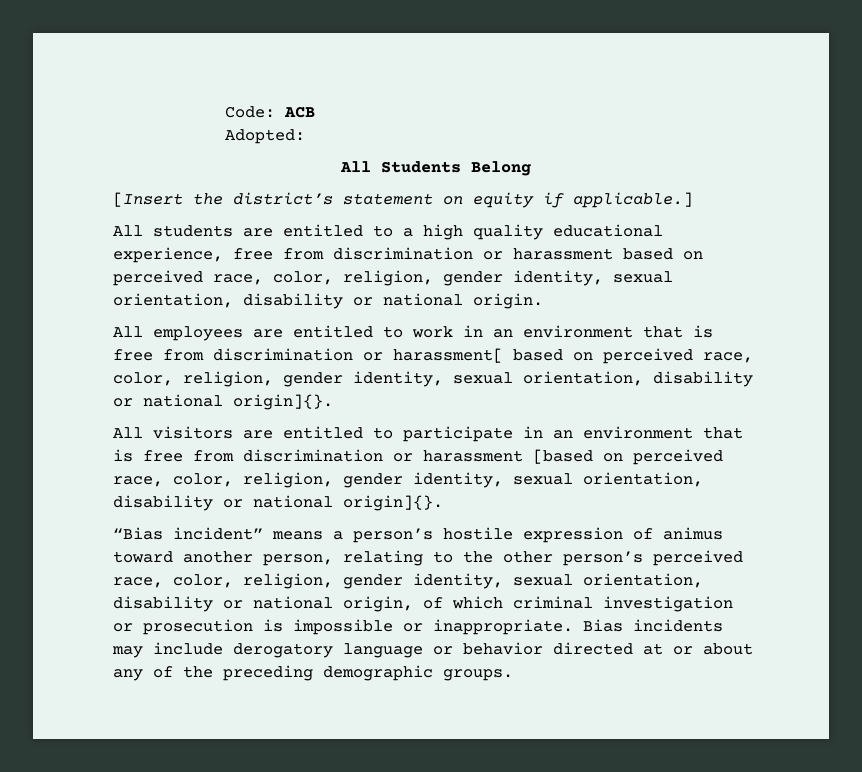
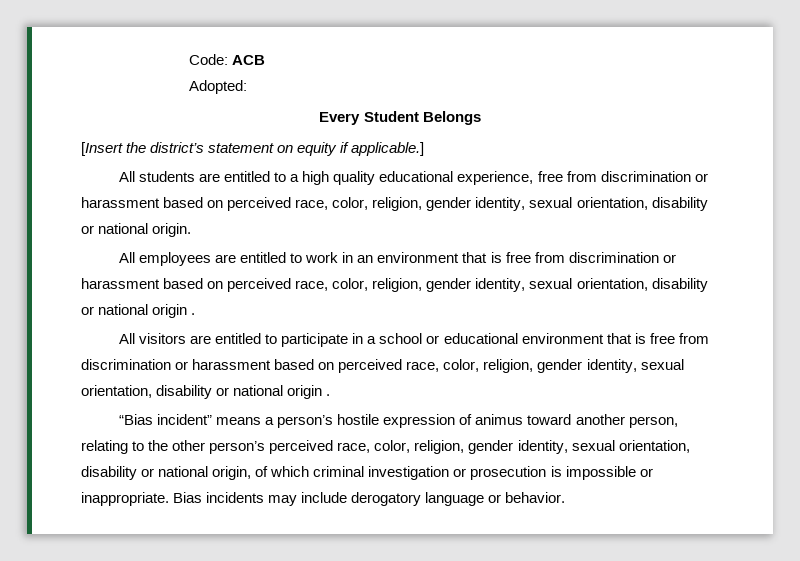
- All Students Belong
+ Every Student Belongs
- All employees are entitled to work in an environment that is free from discrimination or harassment[ based on perceived race, color, religion, gender identity, sexual orientation, disability or national origin]{}.
+ All employees are entitled to work in an environment that is free from discrimination or harassment based on perceived race, color, religion, gender identity, sexual orientation, disability or national origin .
- All visitors are entitled to participate in an environment that is free from discrimination or harassment [based on perceived race, color, religion, gender identity, sexual orientation, disability or national origin]{}.
+ All visitors are entitled to participate in a school or educational environment that is free from discrimination or harassment based on perceived race, color, religion, gender identity, sexual orientation, disability or national origin .
- Bias incidents may include derogatory language or behavior directed at or about any of the preceding demographic groups.
+ Bias incidents may include derogatory language or behavior.

